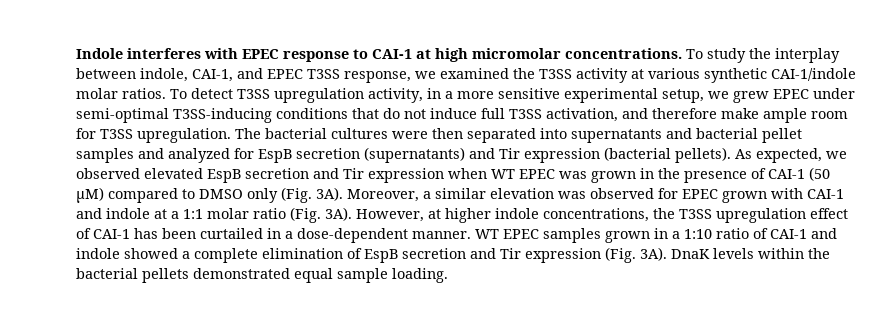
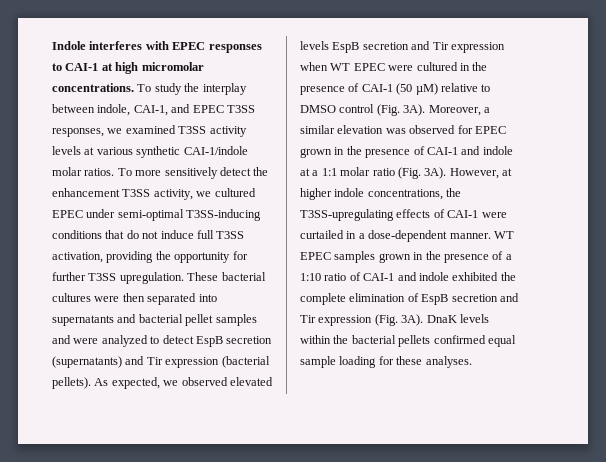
- Indole interferes with EPEC response to CAI-1 at high micromolar concentrations.
+ Indole interferes with EPEC responses to CAI-1 at high micromolar concentrations.
- To study the interplay between indole, CAI-1, and EPEC T3SS response, we examined the T3SS activity at various synthetic CAI-1/indole molar ratios.
+ To study the interplay between indole, CAI-1, and EPEC T3SS responses, we examined T3SS activity levels at various synthetic CAI-1/indole molar ratios.
- To detect T3SS upregulation activity, in a more sensitive experimental setup, we grew EPEC under semi-optimal T3SS-inducing conditions that do not induce full T3SS activation, and therefore make ample room for T3SS upregulation.
+ To more sensitively detect the enhancement T3SS activity, we cultured EPEC under semi-optimal T3SS-inducing conditions that do not induce full T3SS activation, providing the opportunity for further T3SS upregulation.
- The bacterial cultures were then separated into supernatants and bacterial pellet samples and analyzed for EspB secretion (supernatants) and Tir expression (bacterial pellets).
+ These bacterial cultures were then separated into supernatants and bacterial pellet samples and were analyzed to detect EspB secretion (supernatants) and Tir expression (bacterial pellets).
- As expected, we observed elevated EspB secretion and Tir expression when WT EPEC was grown in the presence of CAI-1 (50 µM) compared to DMSO only (Fig. 3A).
+ As expected, we observed elevated levels EspB secretion and Tir expression when WT EPEC were cultured in the presence of CAI-1 (50 µM) relative to DMSO control (Fig. 3A).
- Moreover, a similar elevation was observed for EPEC grown with CAI-1 and indole at a 1:1 molar ratio (Fig. 3A).
+ Moreover, a similar elevation was observed for EPEC grown in the presence of CAI-1 and indole at a 1:1 molar ratio (Fig. 3A).
- However, at higher indole concentrations, the T3SS upregulation effect of CAI-1 has been curtailed in a dose-dependent manner.
+ However, at higher indole concentrations, the T3SS-upregulating effects of CAI-1 were curtailed in a dose-dependent manner.
- WT EPEC samples grown in a 1:10 ratio of CAI-1 and indole showed a complete elimination of EspB secretion and Tir expression (Fig. 3A).
+ WT EPEC samples grown in the presence of a 1:10 ratio of CAI-1 and indole exhibited the complete elimination of EspB secretion and Tir expression (Fig. 3A).
- DnaK levels within the bacterial pellets demonstrated equal sample loading.
+ DnaK levels within the bacterial pellets confirmed equal sample loading for these analyses.

